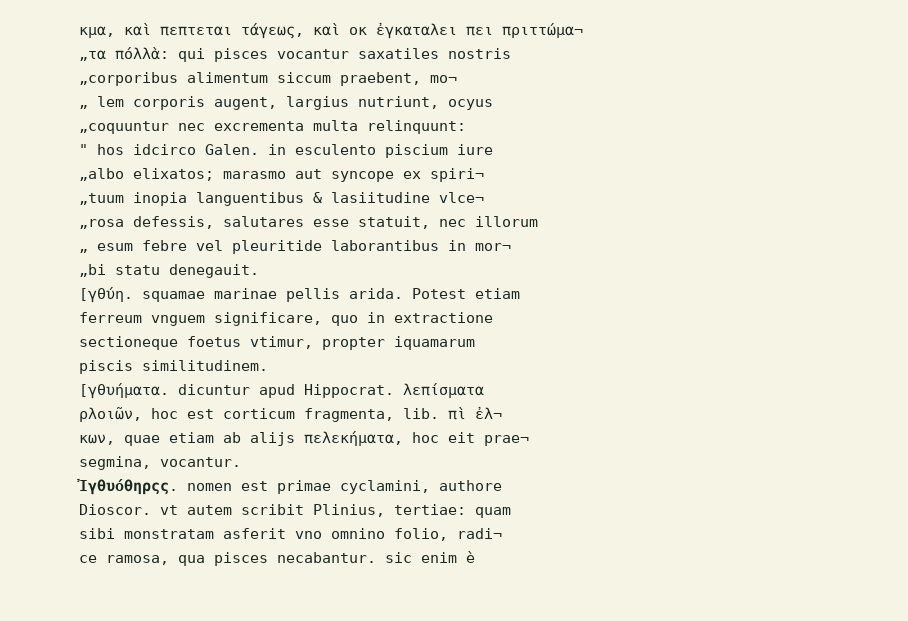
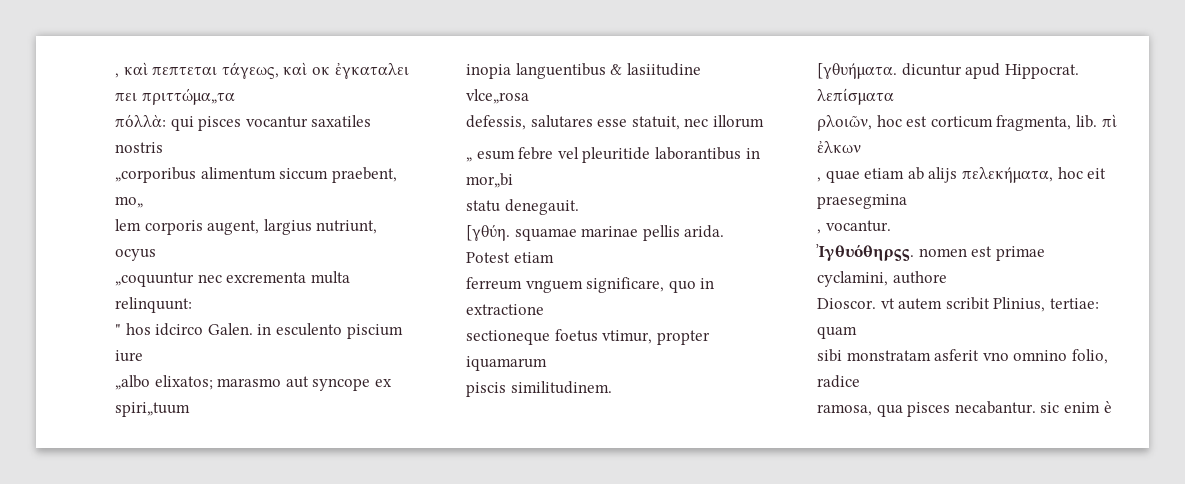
- κμα, καὶ πεπτεται τάγεως, καὶ οκ ἐγκαταλει πει πριττώμα¬
- „τα πόλλὰ: qui pisces vocantur saxatiles nostris
+ , καὶ πεπτεται τάγεως, καὶ οκ ἐγκαταλει πει πριττώμα„τα
+ πόλλὰ: qui pisces vocantur saxatiles nostris
- „corporibus alimentum siccum praebent, mo¬
- „ lem corporis augent, largius nutriunt, ocyus
+ „corporibus alimentum siccum praebent, mo„
+ lem corporis augent, largius nutriunt, ocyus
- „albo elixatos; marasmo aut syncope ex spiri¬
- „tuum inopia languentibus & lasiitudine vlce¬
- „rosa defessis, salutares esse statuit, nec illorum
+ „albo elixatos; marasmo aut syncope ex spiri„tuum
+ inopia languentibus & lasiitudine vlce„rosa
+ defessis, salutares esse statuit, nec illorum
- „ esum febre vel pleuritide laborantibus in mor¬
- „bi statu denegauit.
+ „ esum febre vel pleuritide laborantibus in mor„bi
+ statu denegauit.
- ρλοιῶν, hoc est corticum fragmenta, lib. πὶ ἐλ¬
- κων, quae etiam ab alijs πελεκήματα, hoc eit prae¬
- segmina, vocantur.
+ ρλοιῶν, hoc est corticum fragmenta, lib. πὶ ἐλκων
+ , quae etiam ab alijs πελεκήματα, hoc eit praesegmina
+ , vocantur.
- sibi monstratam asferit vno omnino folio, radi¬
- ce ramosa, qua pisces necabantur. sic enim è
+ sibi monstratam asferit vno omnino folio, radice
+ ramosa, qua pisces necabantur. sic enim è

